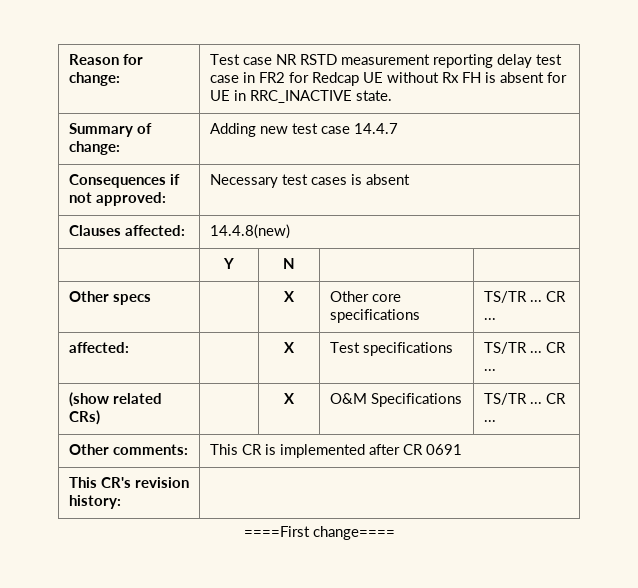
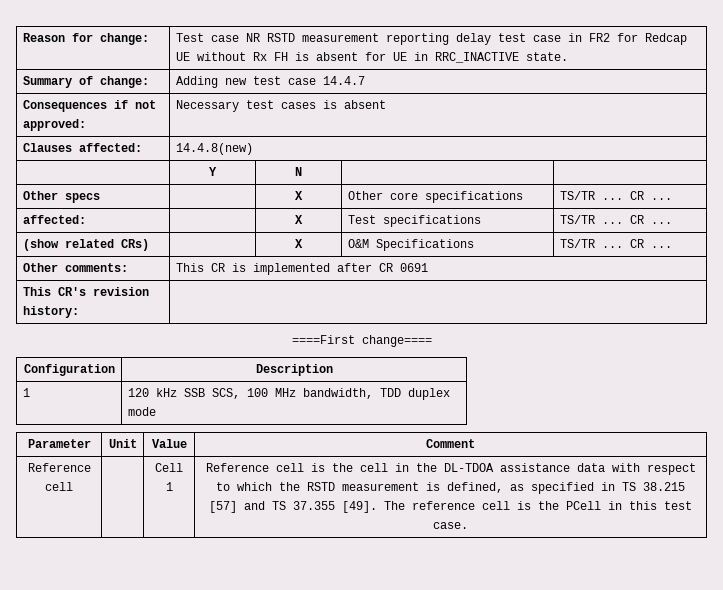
+ Configuration | Description
+ 1 | 120 kHz SSB SCS, 100 MHz bandwidth, TDD duplex mode
+ Parameter | Unit | Value | Comment
+ Reference cell | | Cell 1 | Reference cell is the cell in the DL-TDOA assistance data with respect to which the RSTD measurement is defined, as specified in TS 38.215 [57] and TS 37.355 [49]. The reference cell is the PCell in this test case.

